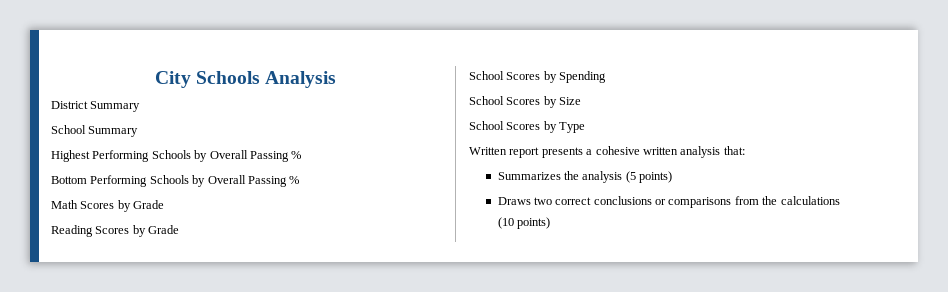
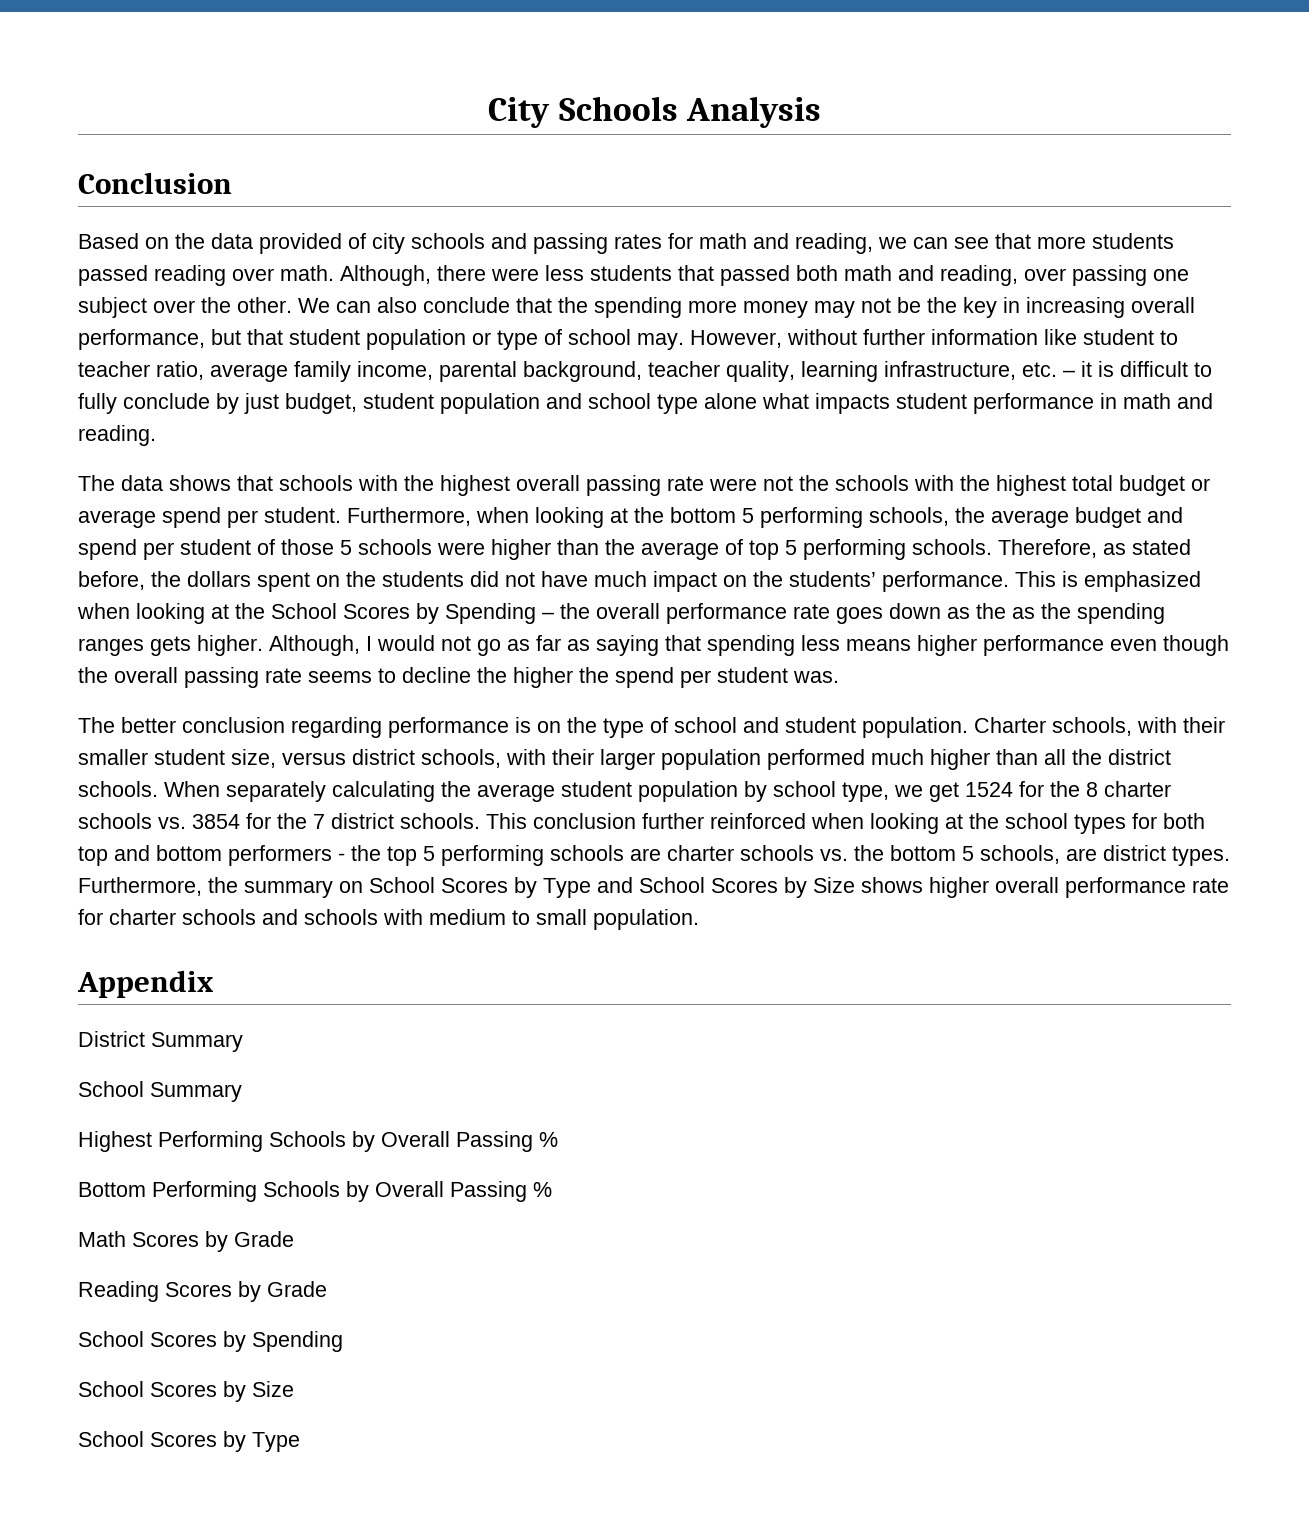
+ Conclusion
+ Based on the data provided of city schools and passing rates for math and reading, we can see that more students passed reading over math. Although, there were less students that passed both math and reading, over passing one subject over the other. We can also conclude that the spending more money may not be the key in increasing overall performance, but that student population or type of school may. However, without further information like student to teacher ratio, average family income, parental background, teacher quality, learning infrastructure, etc. – it is difficult to fully conclude by just budget, student population and school type alone what impacts student performance in math and reading.
+ The data shows that schools with the highest overall passing rate were not the schools with the highest total budget or average spend per student. Furthermore, when looking at the bottom 5 performing schools, the average budget and spend per student of those 5 schools were higher than the average of top 5 performing schools. Therefore, as stated before, the dollars spent on the students did not have much impact on the students’ performance. This is emphasized when looking at the School Scores by Spending – the overall performance rate goes down as the as the spending ranges gets higher. Although, I would not go as far as saying that spending less means higher performance even though the overall passing rate seems to decline the higher the spend per student was.
+ The better conclusion regarding performance is on the type of school and student population. Charter schools, with their smaller student size, versus district schools, with their larger population performed much higher than all the district schools. When separately calculating the average student population by school type, we get 1524 for the 8 charter schools vs. 3854 for the 7 district schools. This conclusion further reinforced when looking at the school types for both top and bottom performers - the top 5 performing schools are charter schools vs. the bottom 5 schools, are district types. Furthermore, the summary on School Scores by Type and School Scores by Size shows higher overall performance rate for charter schools and schools with medium to small population.
+ Appendix
- Written report presents a cohesive written analysis that:
- Summarizes the analysis (5 points)
- Draws two correct conclusions or comparisons from the calculations (10 points)

